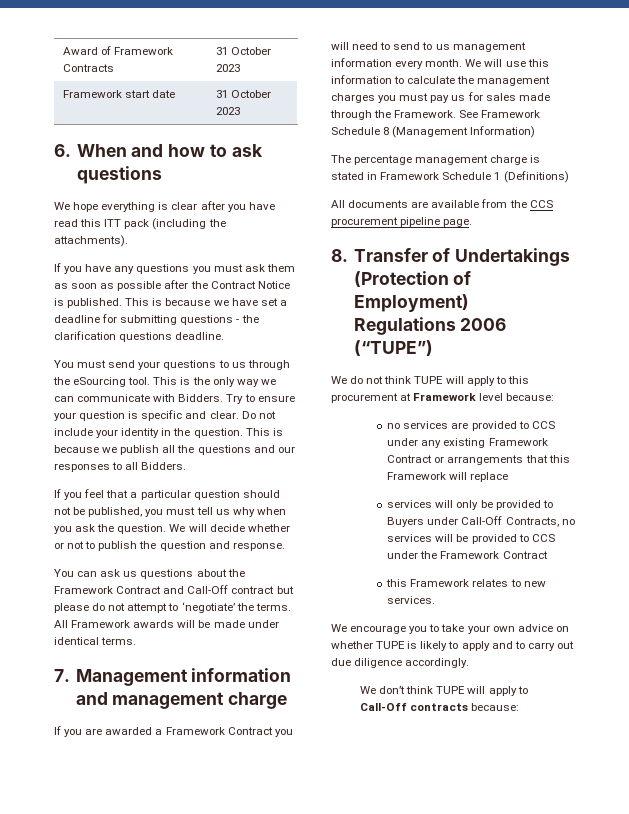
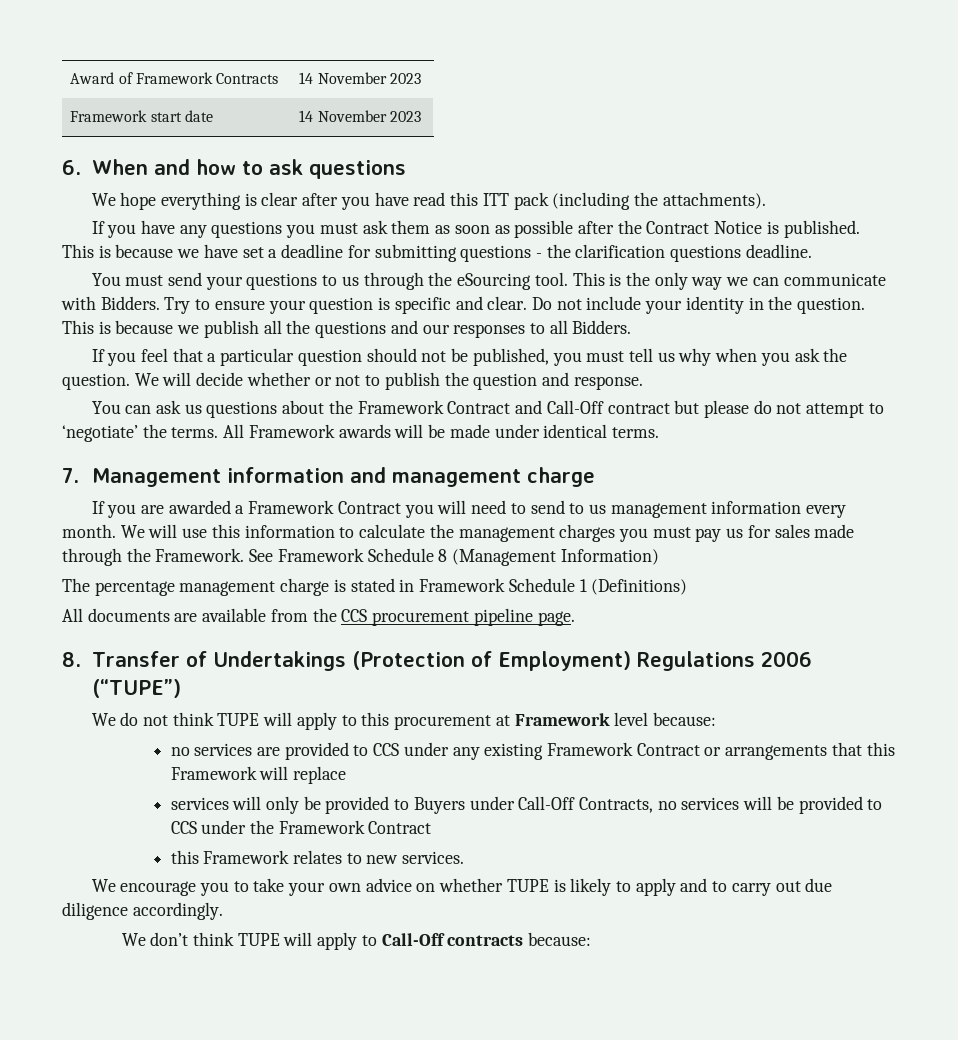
- Award of Framework Contracts | 31 October 2023
+ Award of Framework Contracts | 14 November 2023
- Framework start date | 31 October 2023
+ Framework start date | 14 November 2023

